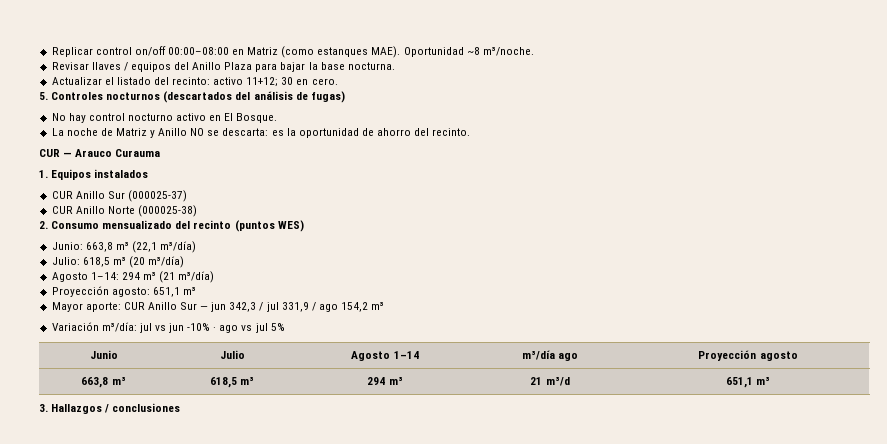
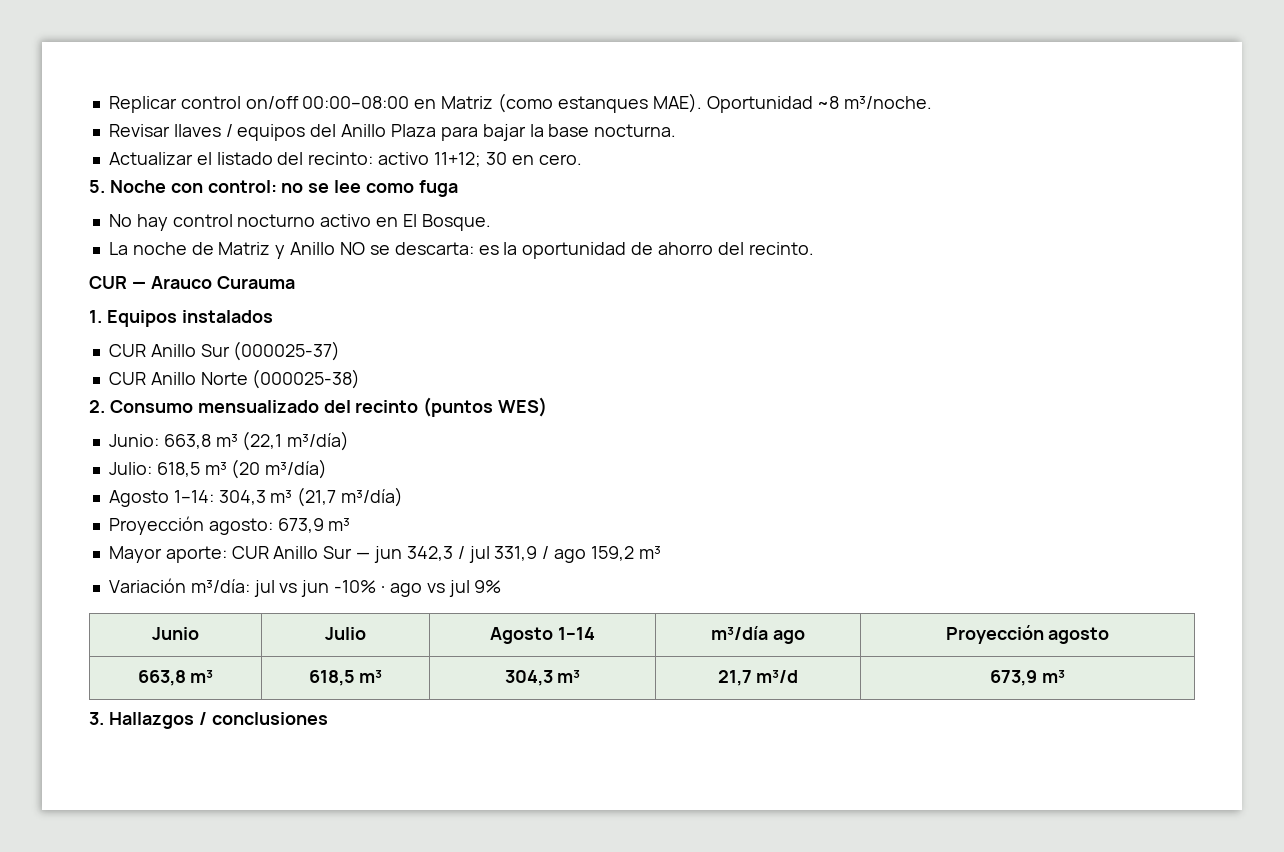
- 5. Controles nocturnos (descartados del análisis de fugas)
+ 5. Noche con control: no se lee como fuga
- Agosto 1–14: 294 m³ (21 m³/día)
+ Agosto 1–14: 304,3 m³ (21,7 m³/día)
- Proyección agosto: 651,1 m³
+ Proyección agosto: 673,9 m³
- Mayor aporte: CUR Anillo Sur — jun 342,3 / jul 331,9 / ago 154,2 m³
+ Mayor aporte: CUR Anillo Sur — jun 342,3 / jul 331,9 / ago 159,2 m³
- Variación m³/día: jul vs jun -10% · ago vs jul 5%
+ Variación m³/día: jul vs jun -10% · ago vs jul 9%
- 663,8 m³ | 618,5 m³ | 294 m³ | 21 m³/d | 651,1 m³
+ 663,8 m³ | 618,5 m³ | 304,3 m³ | 21,7 m³/d | 673,9 m³

